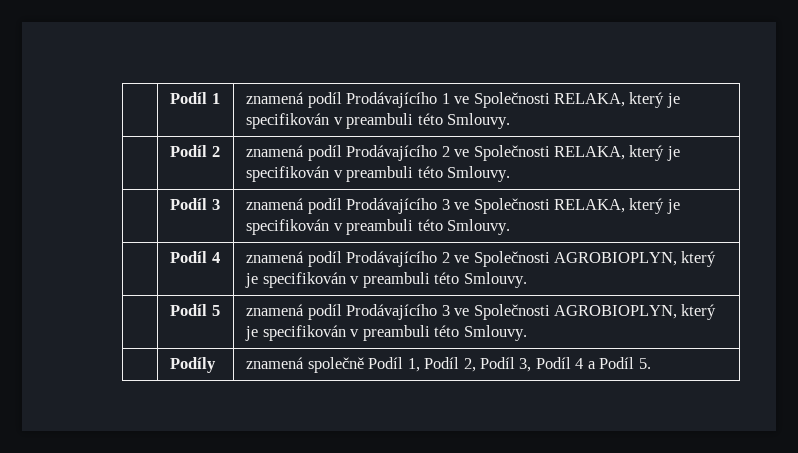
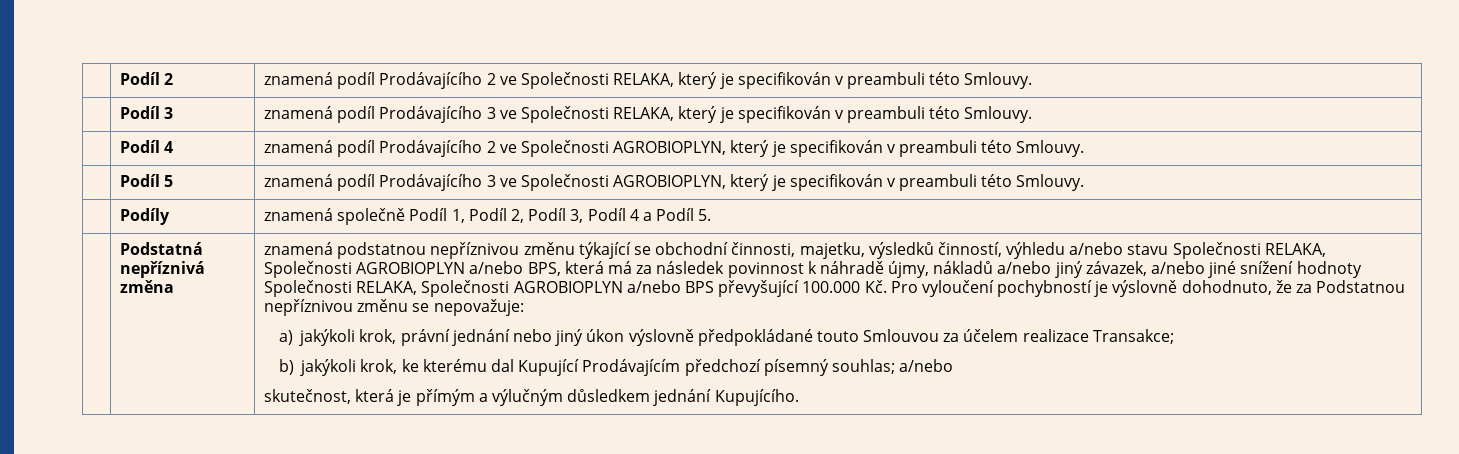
- | Podíl 1 | znamená podíl Prodávajícího 1 ve Společnosti RELAKA, který je specifikován v preambuli této Smlouvy.
+ Podstatná nepříznivá změna | znamená podstatnou nepříznivou změnu týkající se obchodní činnosti, majetku, výsledků činností, výhledu a/nebo stavu Společnosti RELAKA, Společnosti AGROBIOPLYN a/nebo BPS, která má za následek povinnost k náhradě újmy, nákladů a/nebo jiný závazek, a/nebo jiné snížení hodnoty Společnosti RELAKA, Společnosti AGROBIOPLYN a/nebo BPS převyšující 100.000 Kč. Pro vyloučení pochybností je výslovně dohodnuto, že za Podstatnou nepříznivou změnu se nepovažuje:
+ a) jakýkoli krok, právní jednání nebo jiný úkon výslovně předpokládané touto Smlouvou za účelem realizace Transakce;
+ b) jakýkoli krok, ke kterému dal Kupující Prodávajícím předchozí písemný souhlas; a/nebo
+ skutečnost, která je přímým a výlučným důsledkem jednání Kupujícího.

